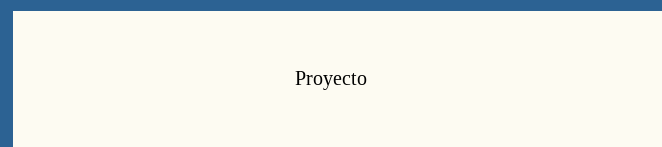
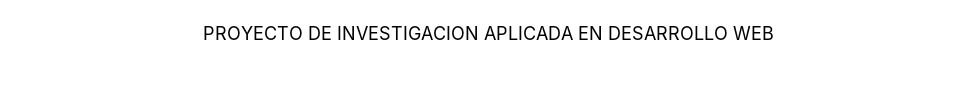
- Proyecto
+ PROYECTO DE INVESTIGACION APLICADA EN DESARROLLO WEB

